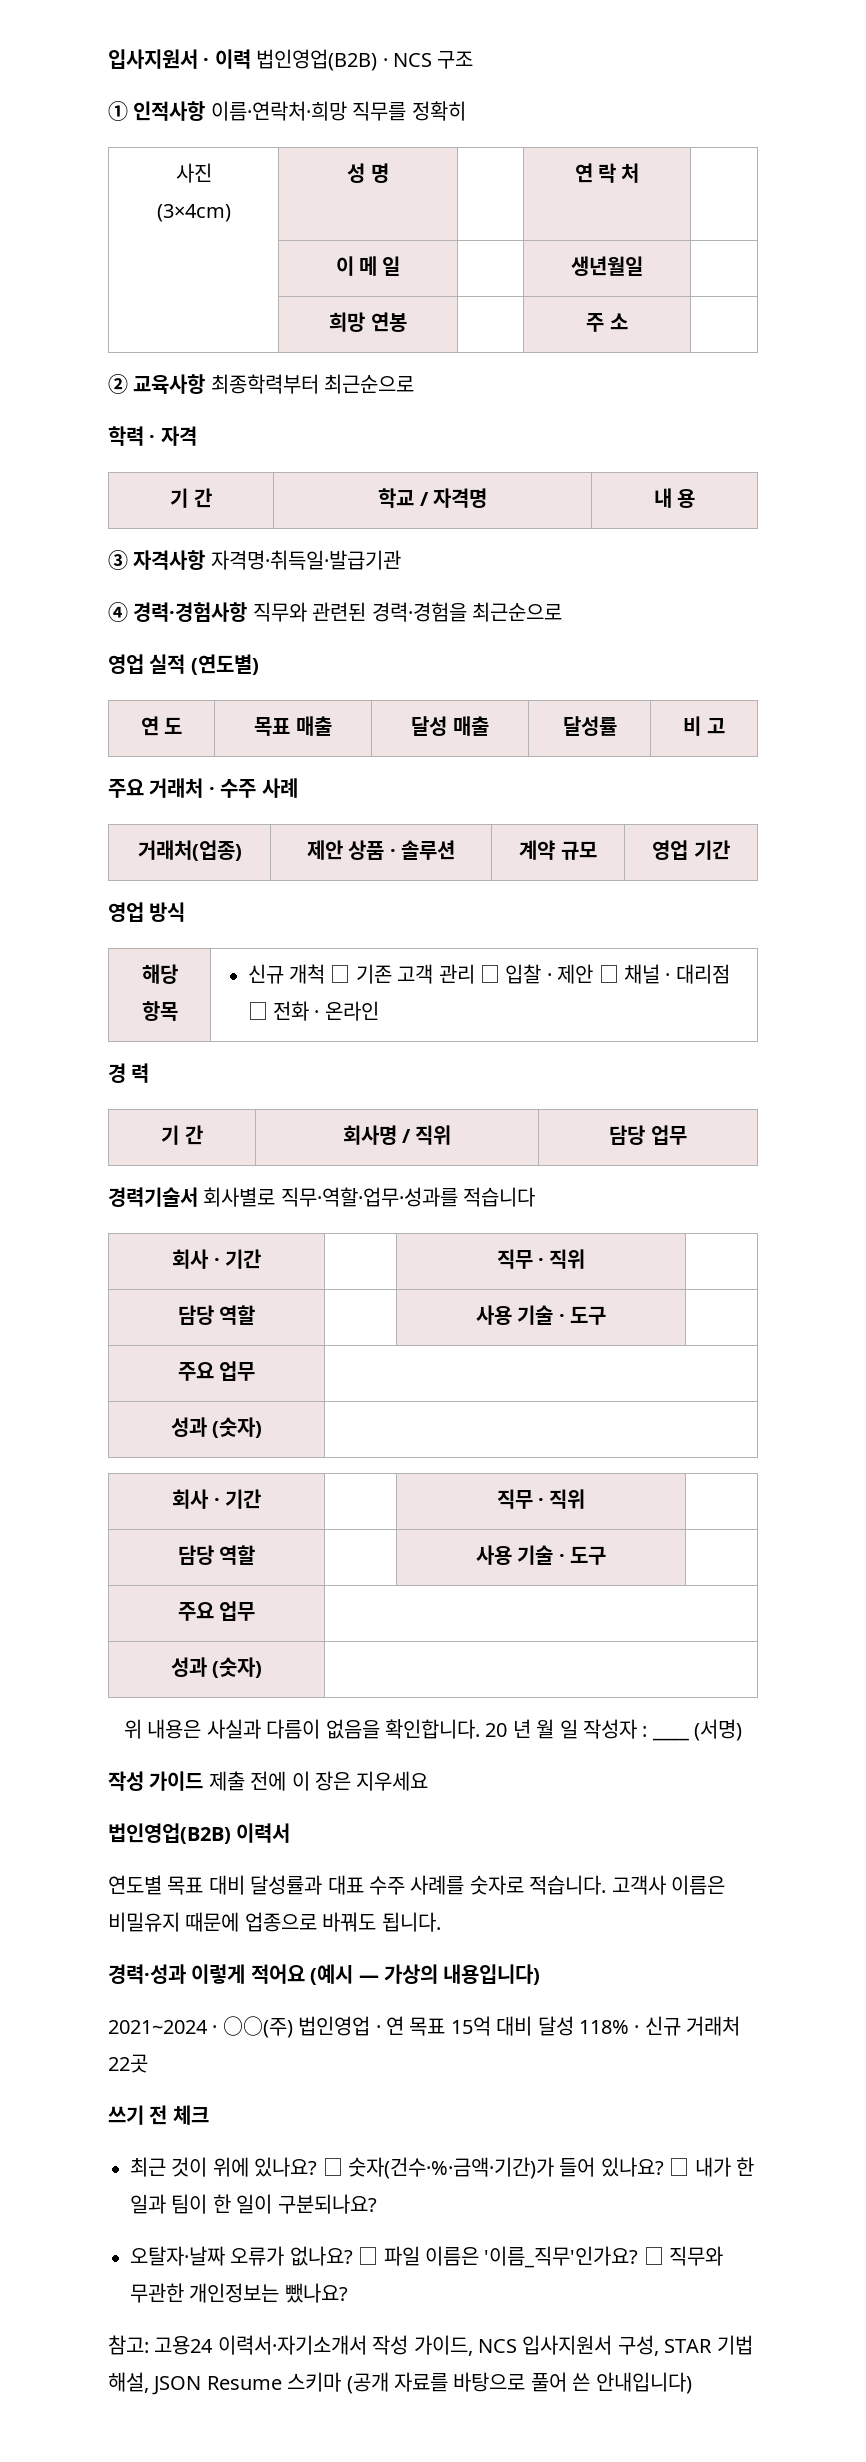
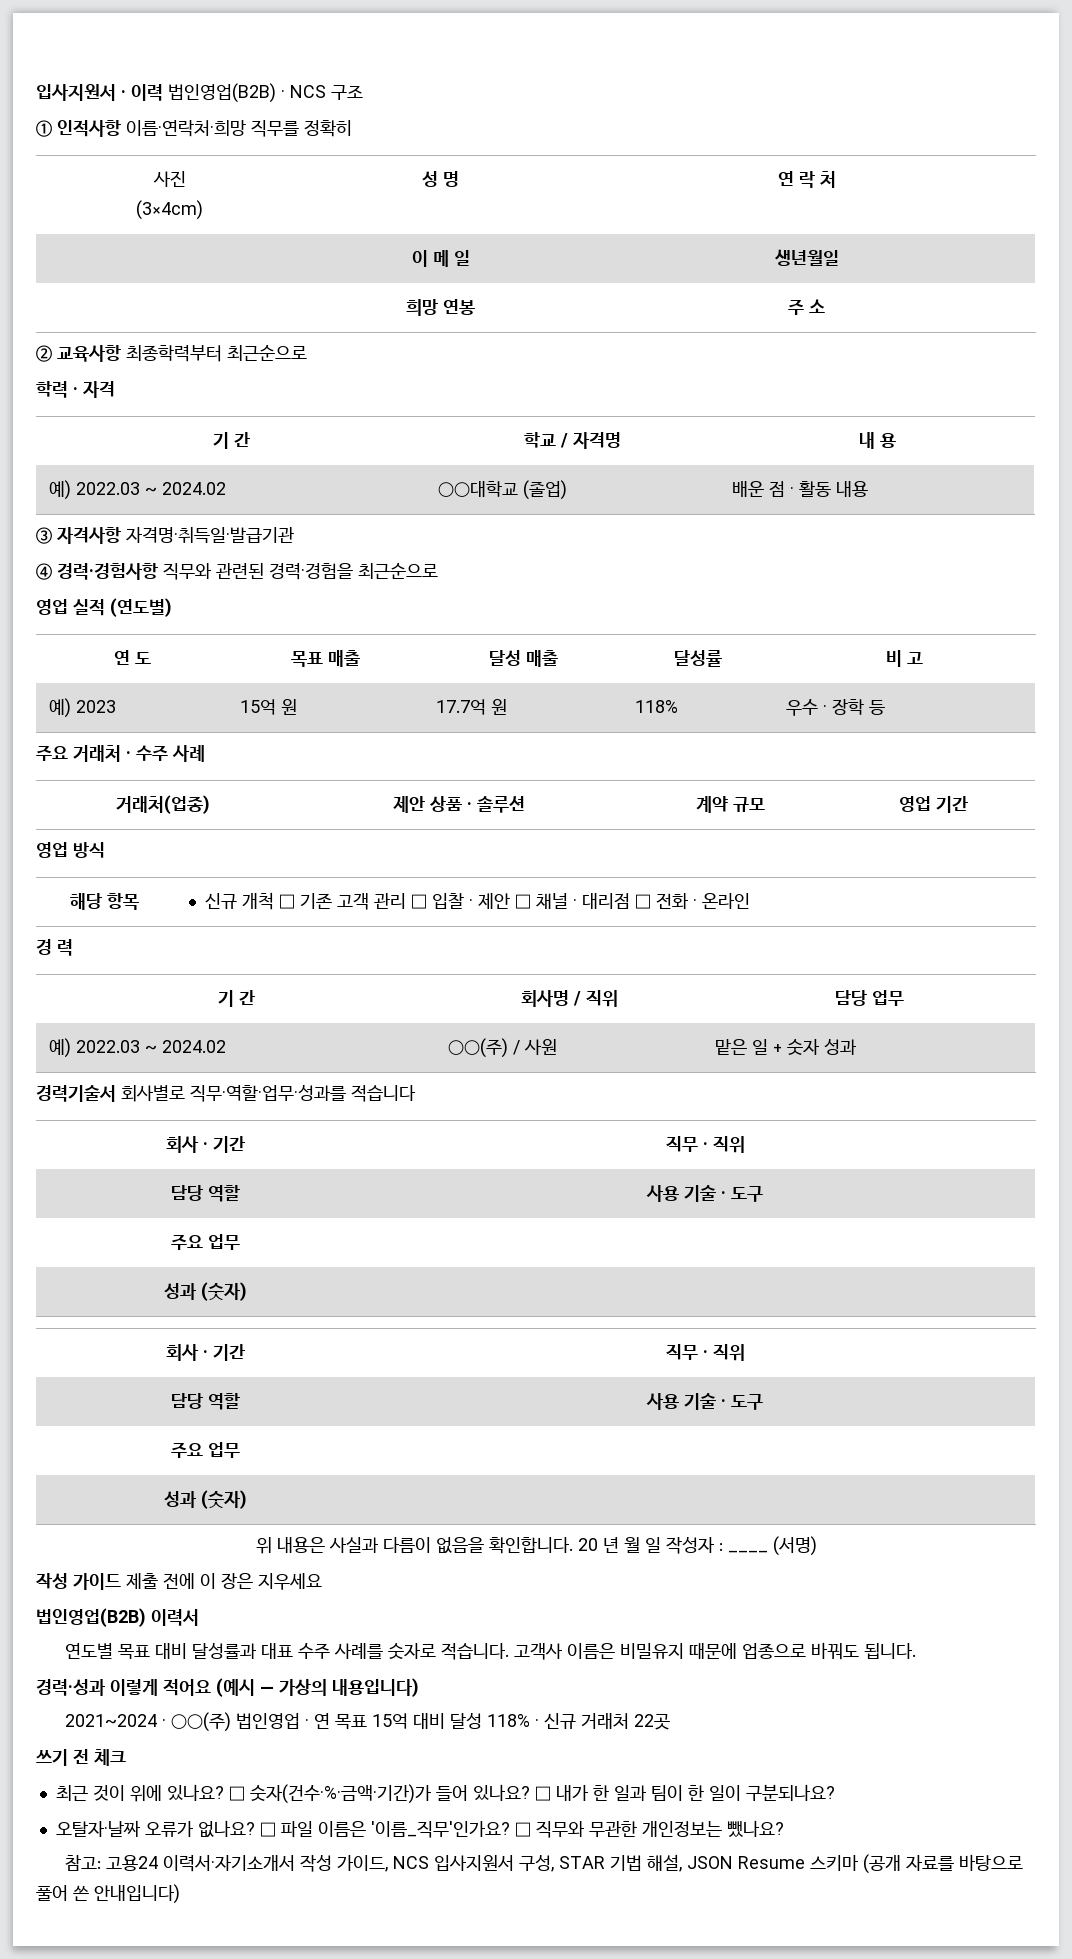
+ 예) 2022.03 ~ 2024.02 | ○○대학교 (졸업) | 배운 점 · 활동 내용
+ 예) 2023 | 15억 원 | 17.7억 원 | 118% | 우수 · 장학 등
+ 예) 2022.03 ~ 2024.02 | ○○(주) / 사원 | 맡은 일 + 숫자 성과

